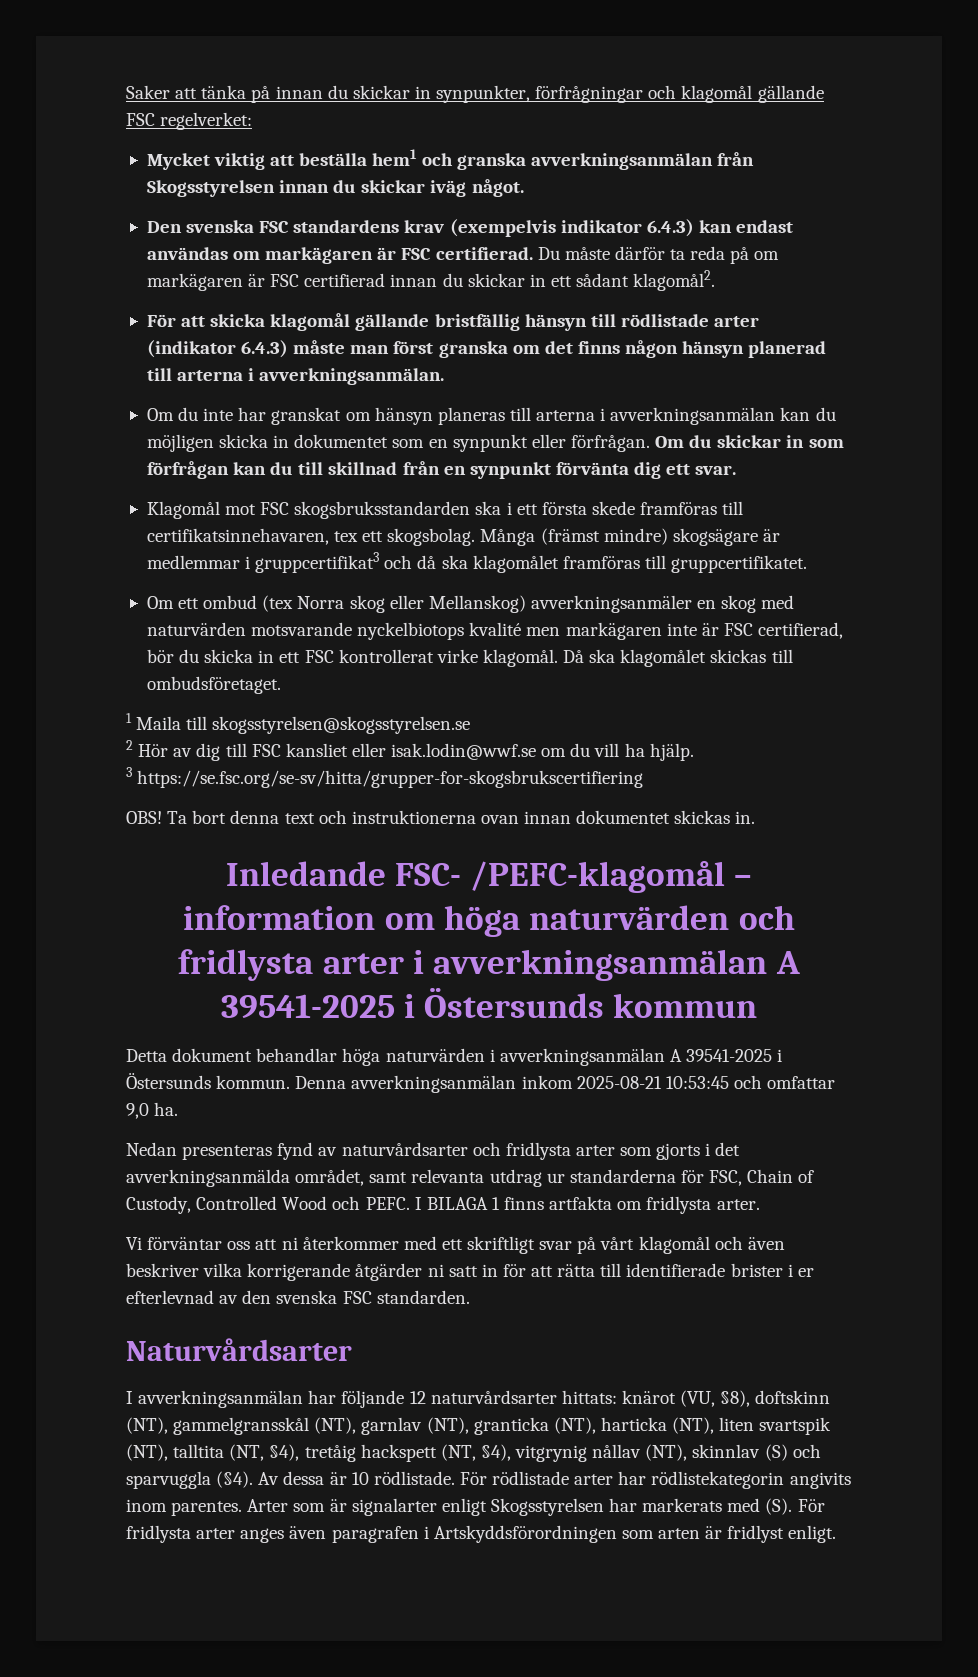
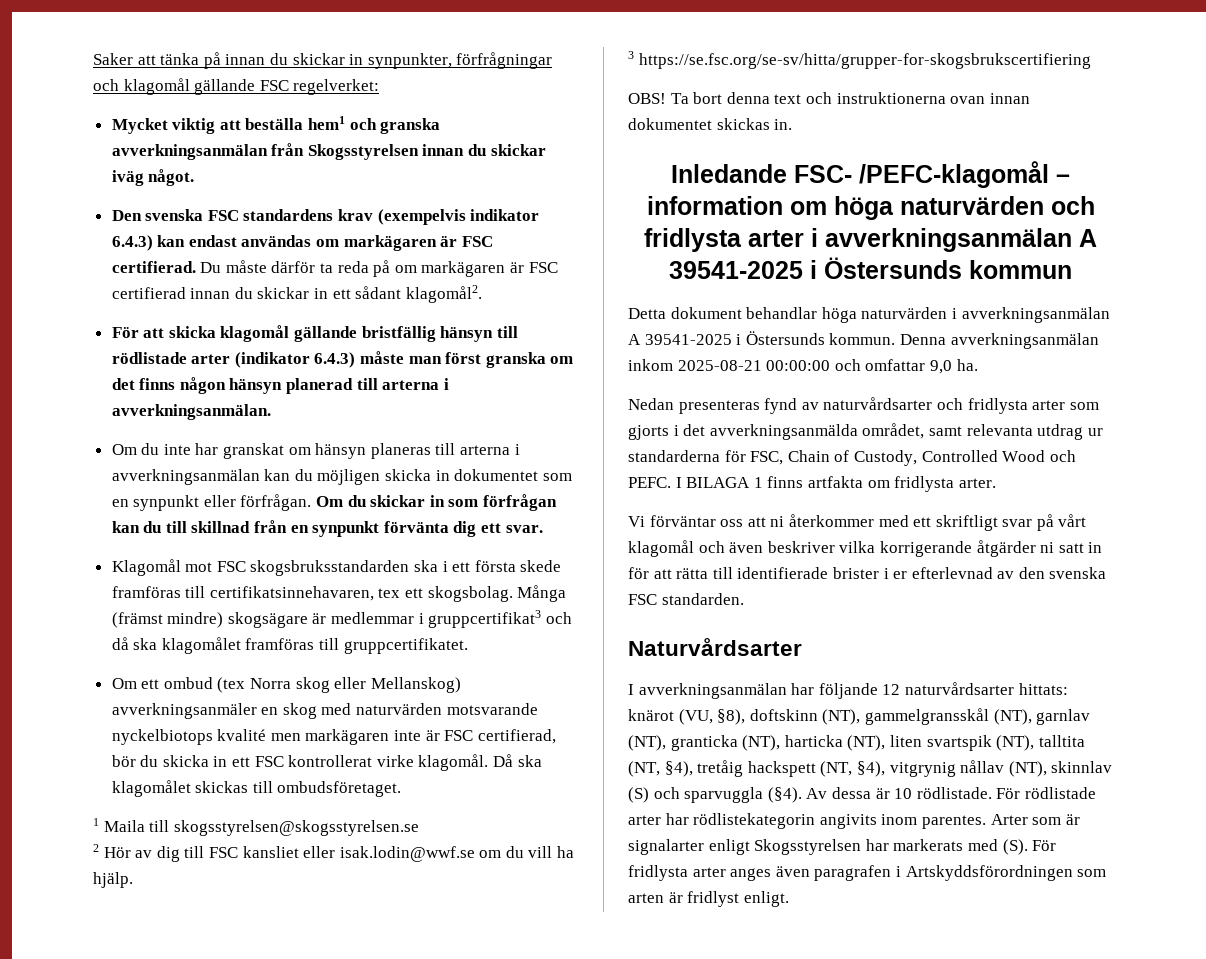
- Denna avverkningsanmälan inkom 2025-08-21 10:53:45 och omfattar 9,0 ha.
+ Denna avverkningsanmälan inkom 2025-08-21 00:00:00 och omfattar 9,0 ha.

